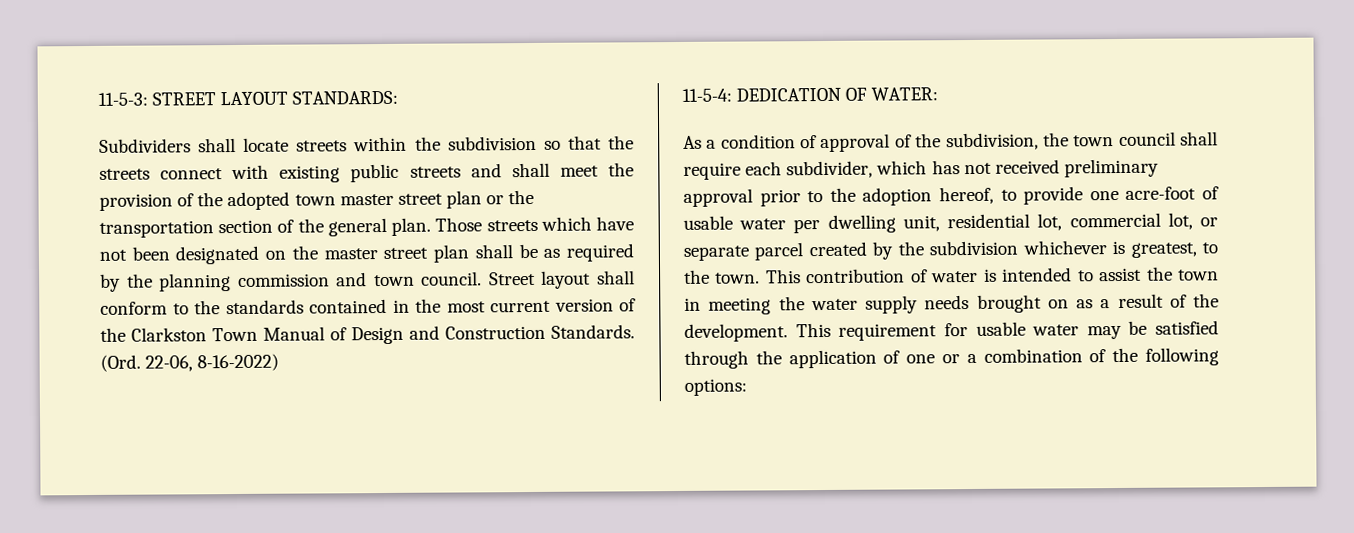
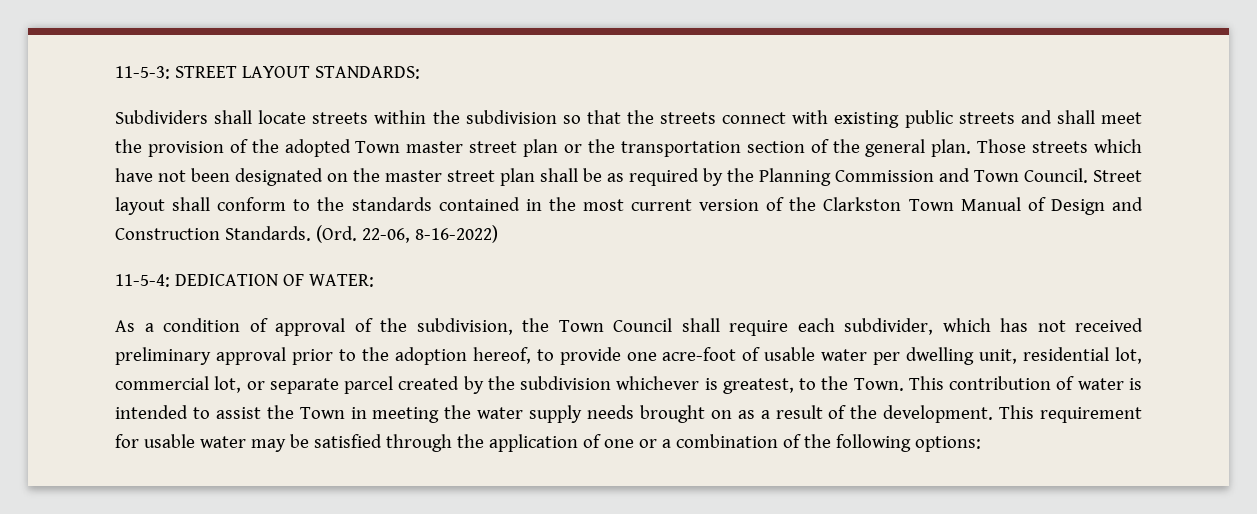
- Subdividers shall locate streets within the subdivision so that the streets connect with existing public streets and shall meet the provision of the adopted town master street plan or the transportation section of the general plan.
+ Subdividers shall locate streets within the subdivision so that the streets connect with existing public streets and shall meet the provision of the adopted Town master street plan or the transportation section of the general plan.
- Those streets which have not been designated on the master street plan shall be as required by the planning commission and town council.
+ Those streets which have not been designated on the master street plan shall be as required by the Planning Commission and Town Council.
- As a condition of approval of the subdivision, the town council shall require each subdivider, which has not received preliminary approval prior to the adoption hereof, to provide one acre-foot of usable water per dwelling unit, residential lot, commercial lot, or separate parcel created by the subdivision whichever is greatest, to the town.
+ As a condition of approval of the subdivision, the Town Council shall require each subdivider, which has not received preliminary approval prior to the adoption hereof, to provide one acre-foot of usable water per dwelling unit, residential lot, commercial lot, or separate parcel created by the subdivision whichever is greatest, to the Town.
- This contribution of water is intended to assist the town in meeting the water supply needs brought on as a result of the development.
+ This contribution of water is intended to assist the Town in meeting the water supply needs brought on as a result of the development.

